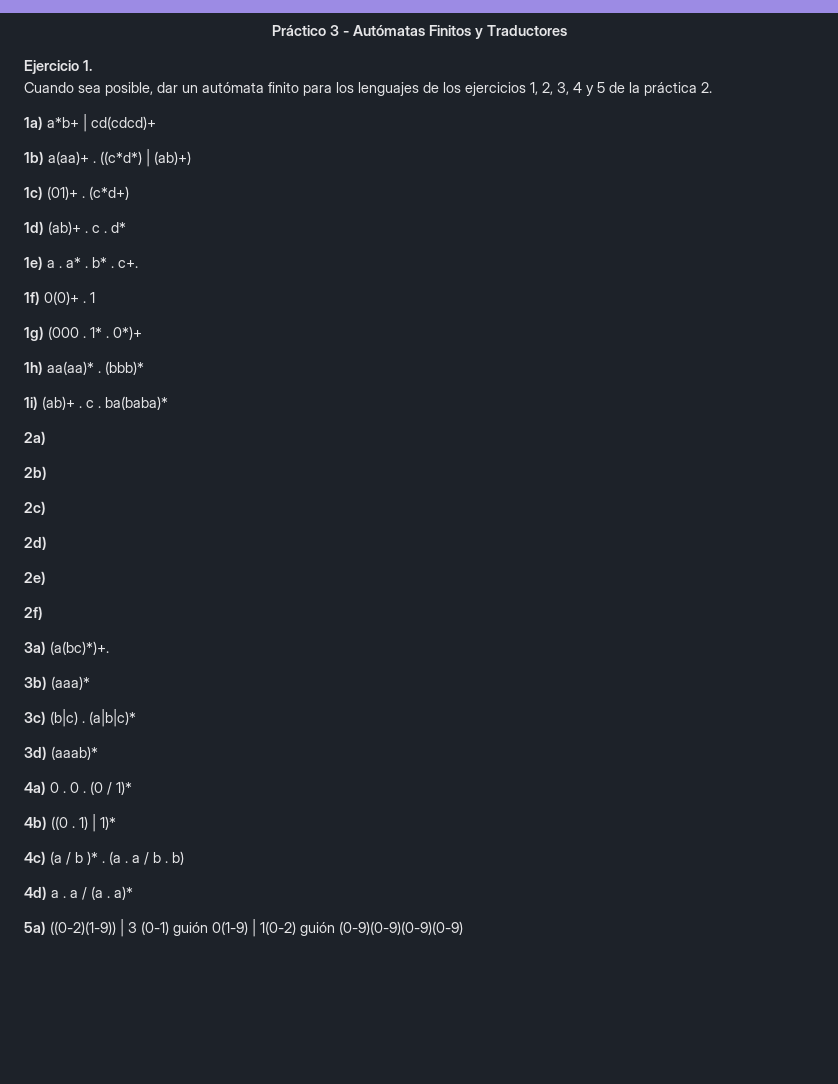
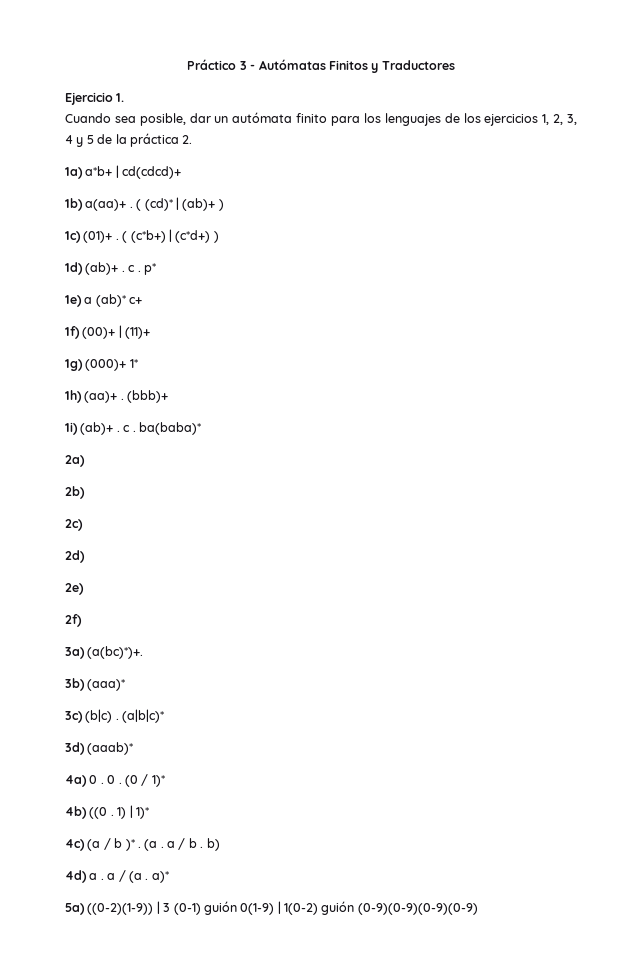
- ((c*d*) | (ab)+)
+ ( (cd)* | (ab)+ )
- (c*d+)
+ ( (c*b+) | (c*d+) )
- 1d) (ab)+ . c . d*
+ 1d) (ab)+ . c . p*
- 1e) a . a* . b* . c+.
+ 1e) a (ab)* c+
- 1f) 0(0)+ . 1
+ 1f) (00)+ | (11)+
- 1g) (000 . 1* . 0*)+
+ 1g) (000)+ 1*
- 1h) aa(aa)* . (bbb)*
+ 1h) (aa)+ . (bbb)+

